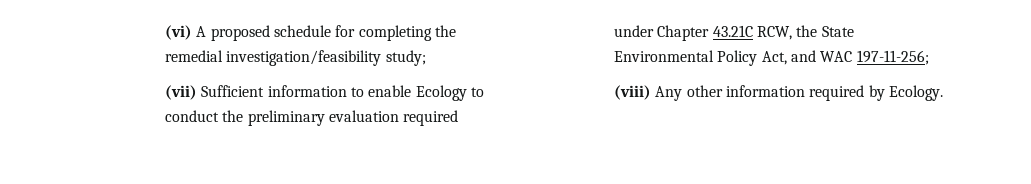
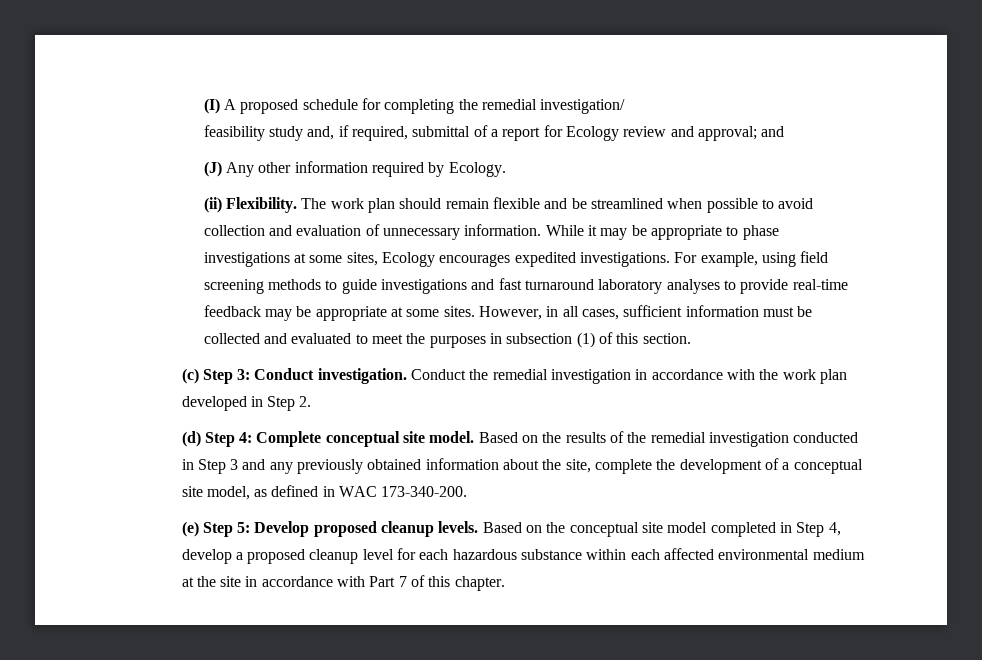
- (vi) A proposed schedule for completing the remedial investigation/feasibility study;
- (vii) Sufficient information to enable Ecology to conduct the preliminary evaluation required under Chapter 43.21C RCW, the State Environmental Policy Act, and WAC 197-11-256;
- (viii) Any other information required by Ecology.
+ (I) A proposed schedule for completing the remedial investigation/
+ feasibility study and, if required, submittal of a report for Ecology review and approval; and
+ (J) Any other information required by Ecology.
+ (ii) Flexibility. The work plan should remain flexible and be streamlined when possible to avoid collection and evaluation of unnecessary information. While it may be appropriate to phase investigations at some sites, Ecology encourages expedited investigations. For example, using field screening methods to guide investigations and fast turnaround laboratory analyses to provide real-time feedback may be appropriate at some sites. However, in all cases, sufficient information must be collected and evaluated to meet the purposes in subsection (1) of this section.
+ (c) Step 3: Conduct investigation. Conduct the remedial investigation in accordance with the work plan developed in Step 2.
+ (d) Step 4: Complete conceptual site model. Based on the results of the remedial investigation conducted in Step 3 and any previously obtained information about the site, complete the development of a conceptual site model, as defined in WAC 173-340-200.
+ (e) Step 5: Develop proposed cleanup levels. Based on the conceptual site model completed in Step 4, develop a proposed cleanup level for each hazardous substance within each affected environmental medium at the site in accordance with Part 7 of this chapter.

